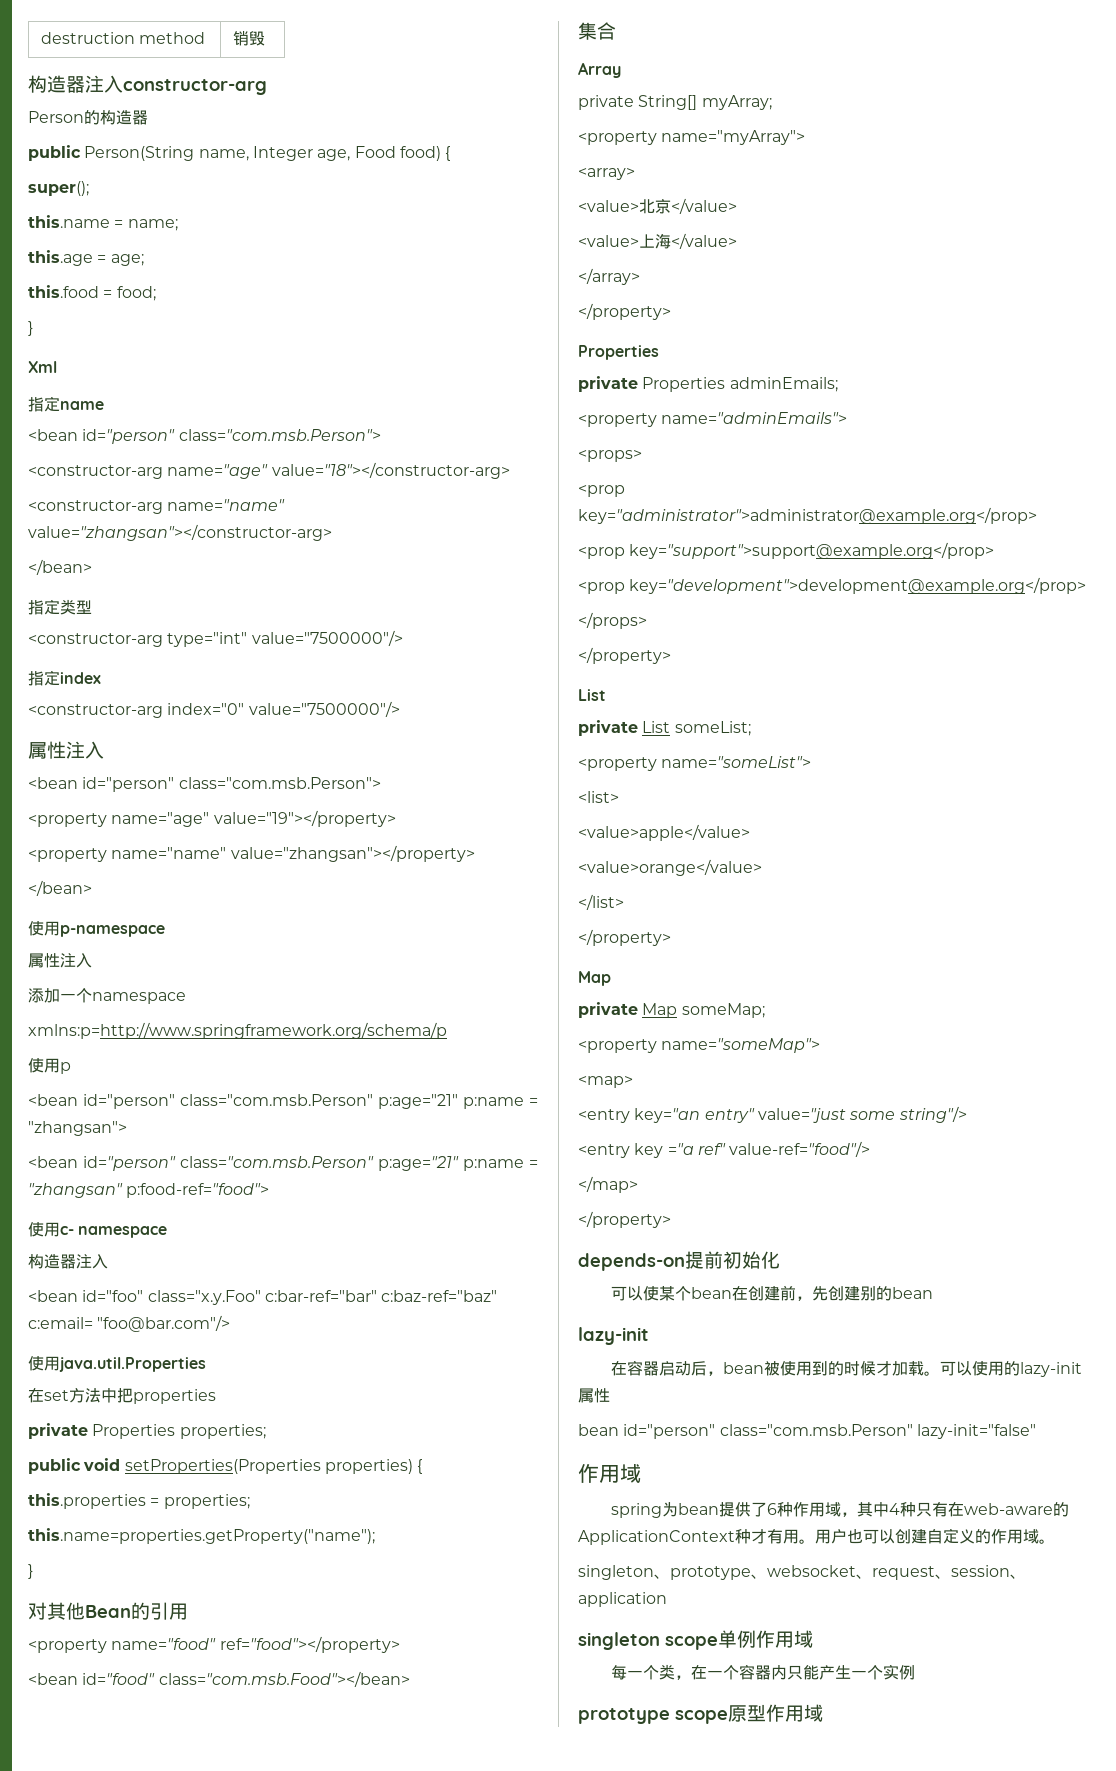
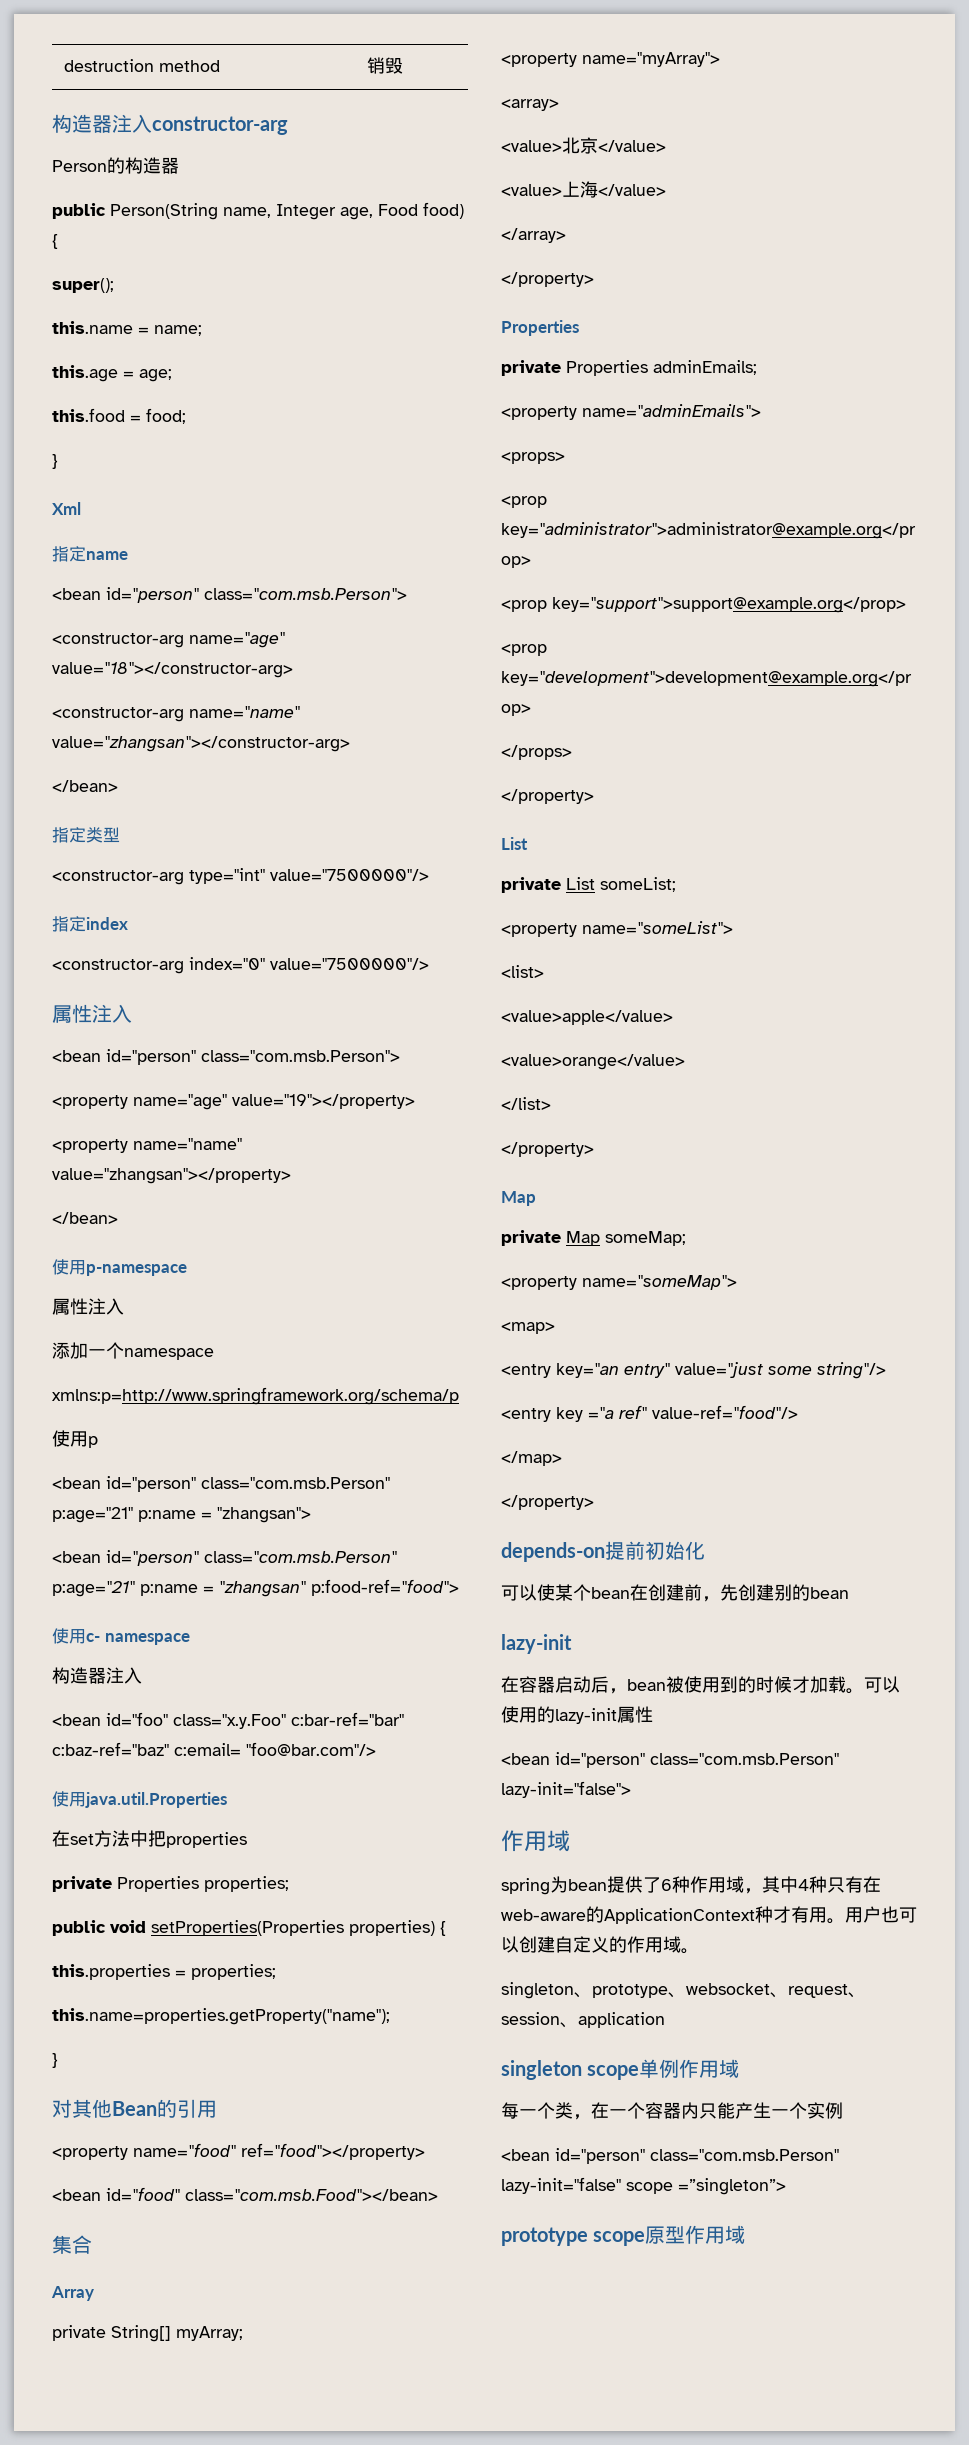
- bean id="person" class="com.msb.Person" lazy-init="false"
+ <bean id="person" class="com.msb.Person" lazy-init="false">
+ <bean id="person" class="com.msb.Person" lazy-init="false" scope =”singleton”>

